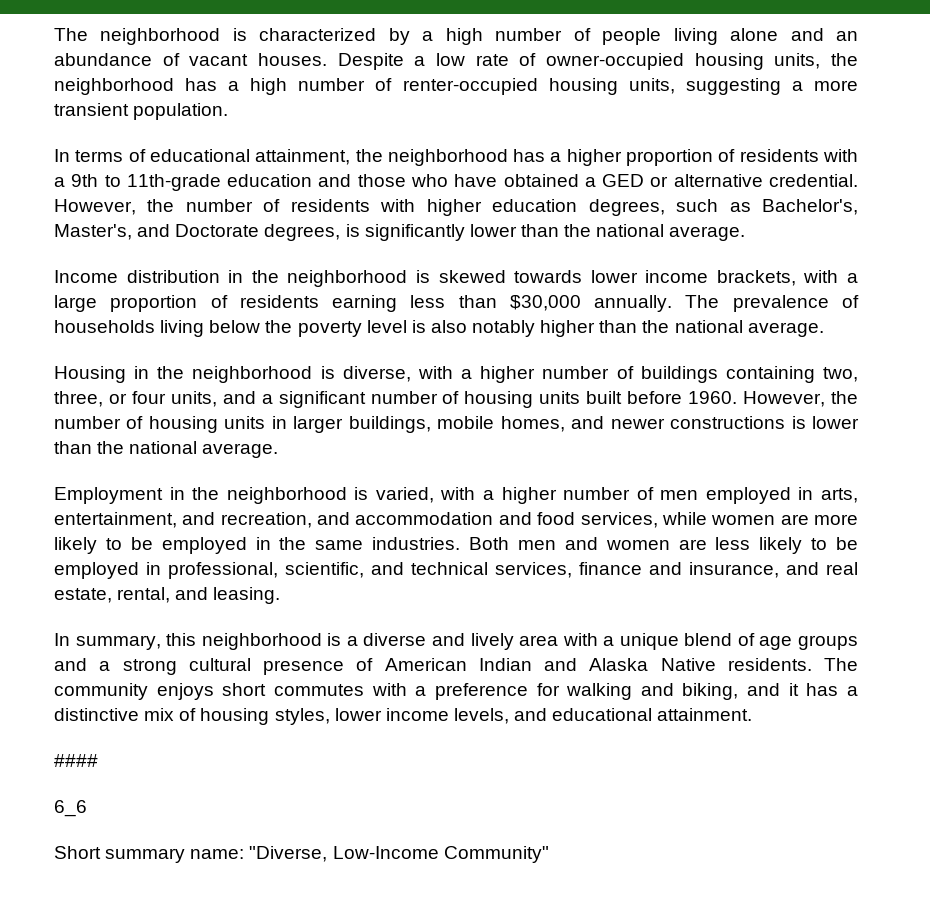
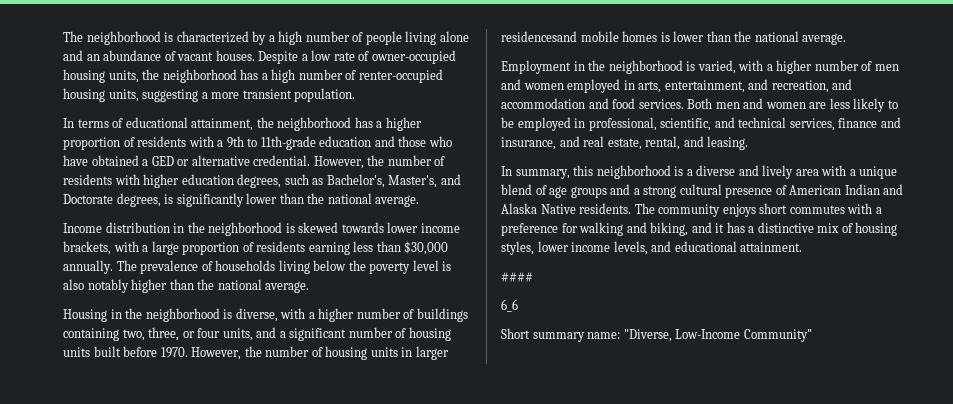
- Housing in the neighborhood is diverse, with a higher number of buildings containing two, three, or four units, and a significant number of housing units built before 1960.
+ Housing in the neighborhood is diverse, with a higher number of buildings containing two, three, or four units, and a significant number of housing units built before 1970.
- However, the number of housing units in larger buildings, mobile homes, and newer constructions is lower than the national average.
+ However, the number of housing units in larger residencesand mobile homes is lower than the national average.
- Employment in the neighborhood is varied, with a higher number of men employed in arts, entertainment, and recreation, and accommodation and food services, while women are more likely to be employed in the same industries.
+ Employment in the neighborhood is varied, with a higher number of men and women employed in arts, entertainment, and recreation, and accommodation and food services.

